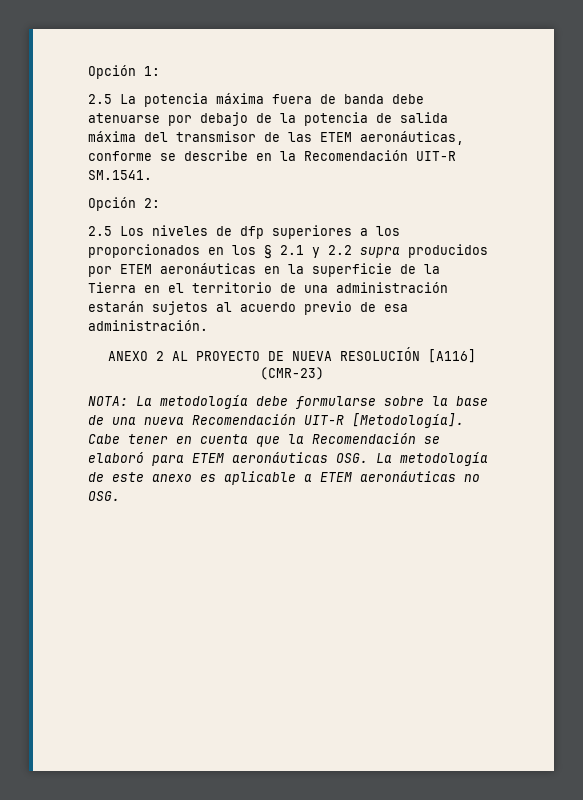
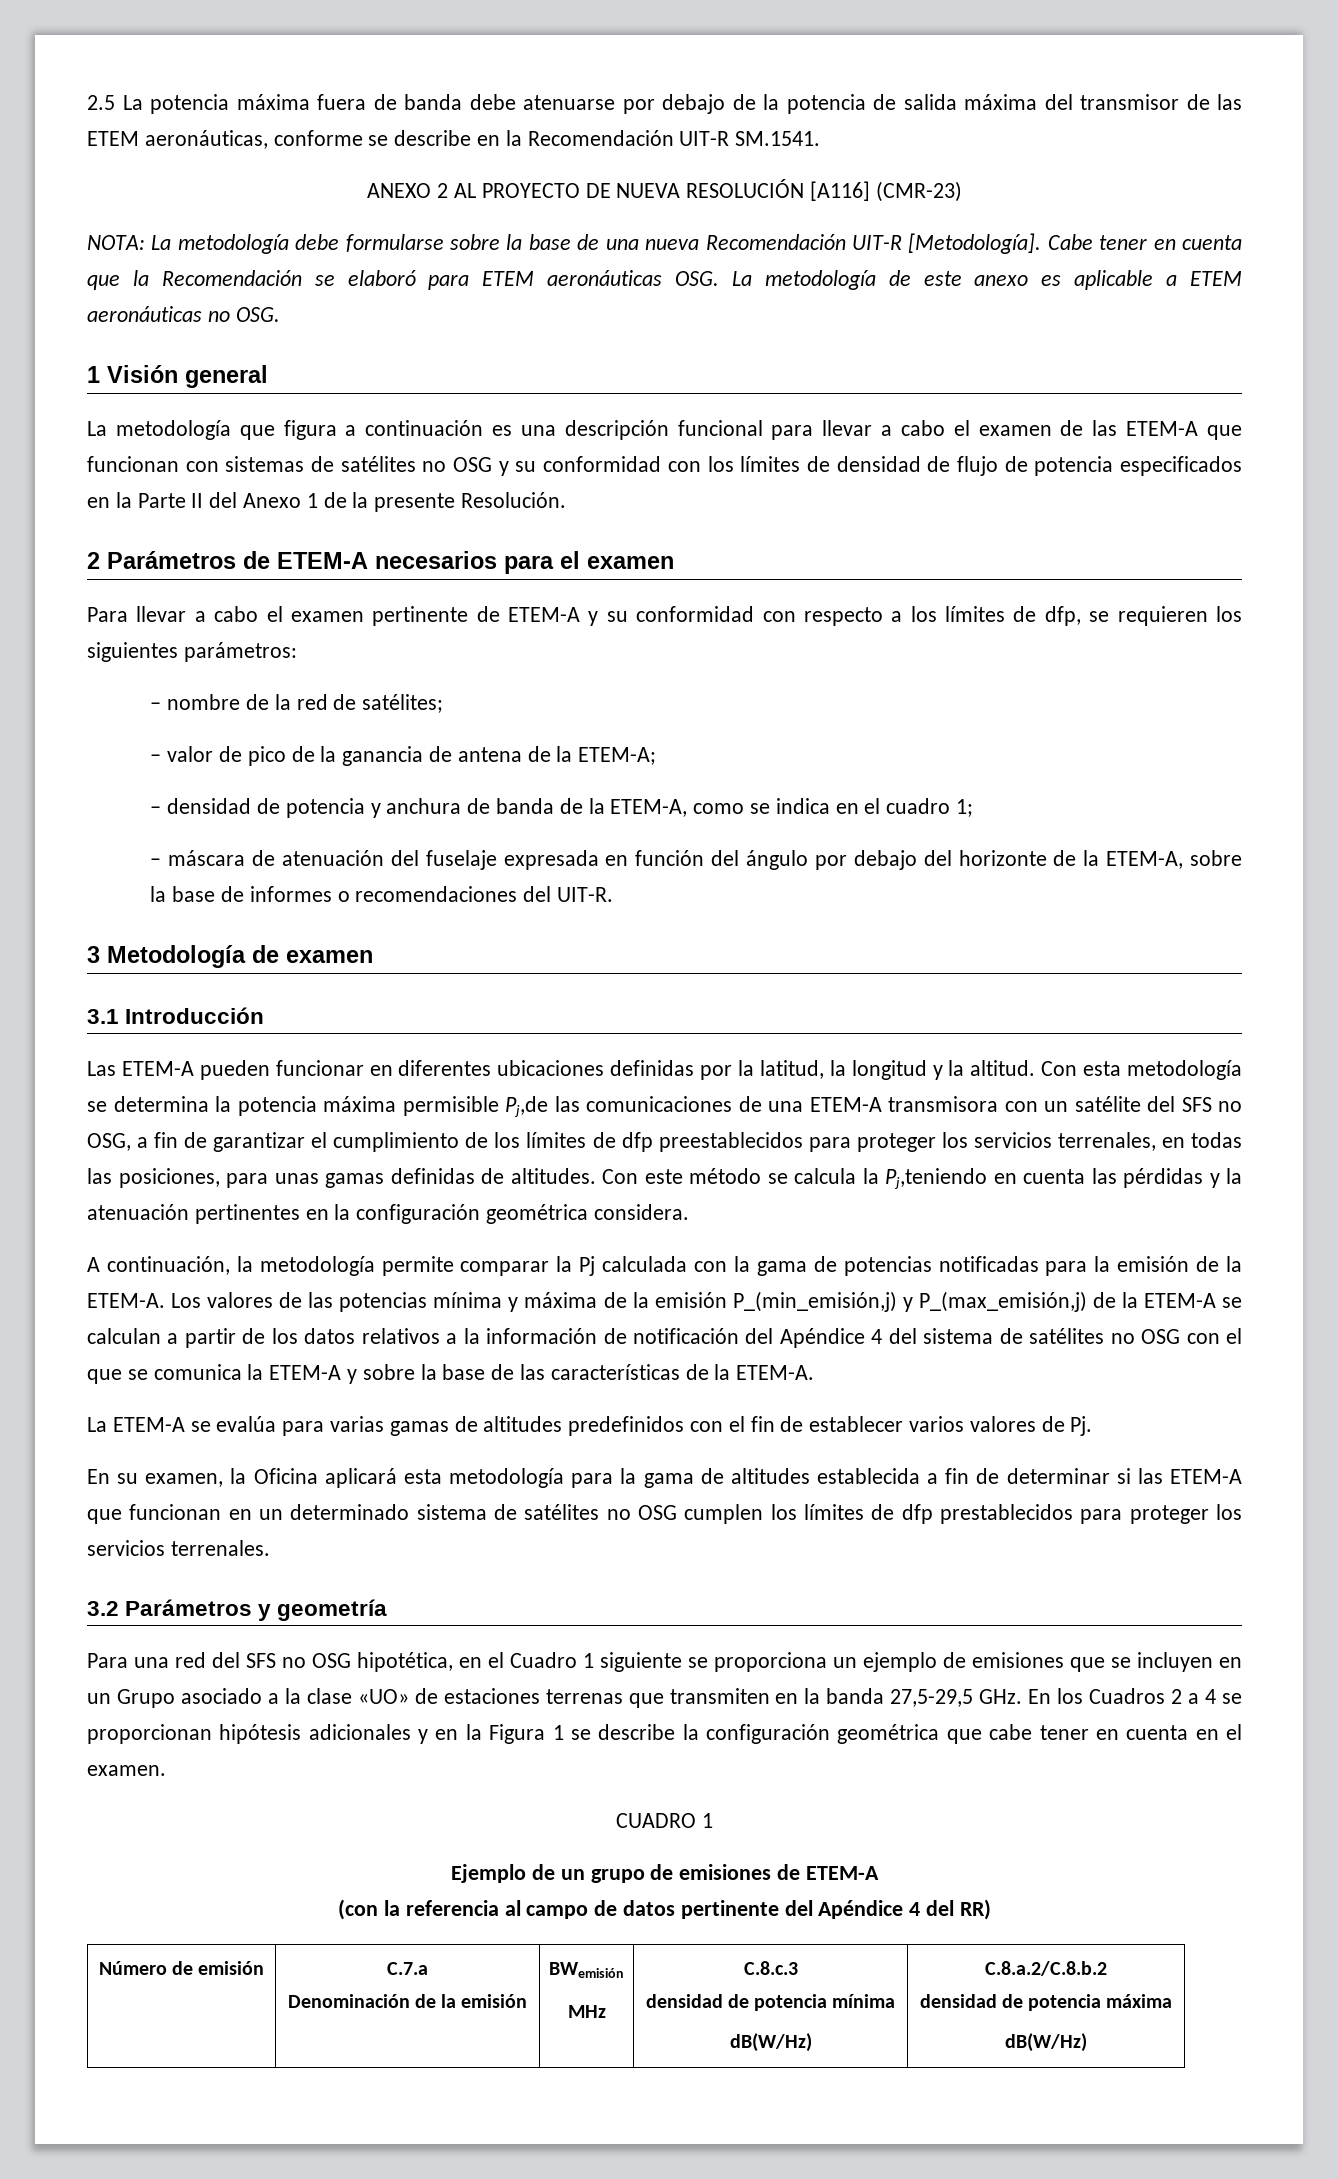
- Opción 1:
- Opción 2:
- 2.5 Los niveles de dfp superiores a los proporcionados en los § 2.1 y 2.2 supra producidos por ETEM aeronáuticas en la superficie de la Tierra en el territorio de una administración estarán sujetos al acuerdo previo de esa administración.
+ 1 Visión general
+ La metodología que figura a continuación es una descripción funcional para llevar a cabo el examen de las ETEM-A que funcionan con sistemas de satélites no OSG y su conformidad con los límites de densidad de flujo de potencia especificados en la Parte II del Anexo 1 de la presente Resolución.
+ 2 Parámetros de ETEM-A necesarios para el examen
+ Para llevar a cabo el examen pertinente de ETEM-A y su conformidad con respecto a los límites de dfp, se requieren los siguientes parámetros:
+ ‒ nombre de la red de satélites;
+ ‒ valor de pico de la ganancia de antena de la ETEM-A;
+ ‒ densidad de potencia y anchura de banda de la ETEM-A, como se indica en el cuadro 1;
+ – máscara de atenuación del fuselaje expresada en función del ángulo por debajo del horizonte de la ETEM-A, sobre la base de informes o recomendaciones del UIT-R.
+ 3 Metodología de examen
+ 3.1 Introducción
+ Las ETEM-A pueden funcionar en diferentes ubicaciones definidas por la latitud, la longitud y la altitud. Con esta metodología se determina la potencia máxima permisible Pj,de las comunicaciones de una ETEM-A transmisora con un satélite del SFS no OSG, a fin de garantizar el cumplimiento de los límites de dfp preestablecidos para proteger los servicios terrenales, en todas las posiciones, para unas gamas definidas de altitudes. Con este método se calcula la Pj,teniendo en cuenta las pérdidas y la atenuación pertinentes en la configuración geométrica considera.
+ A continuación, la metodología permite comparar la Pj calculada con la gama de potencias notificadas para la emisión de la ETEM-A. Los valores de las potencias mínima y máxima de la emisión P_(min_emisión,j) y P_(max_emisión,j) de la ETEM-A se calculan a partir de los datos relativos a la información de notificación del Apéndice 4 del sistema de satélites no OSG con el que se comunica la ETEM-A y sobre la base de las características de la ETEM-A.
+ La ETEM-A se evalúa para varias gamas de altitudes predefinidos con el fin de establecer varios valores de Pj.
+ En su examen, la Oficina aplicará esta metodología para la gama de altitudes establecida a fin de determinar si las ETEM-A que funcionan en un determinado sistema de satélites no OSG cumplen los límites de dfp prestablecidos para proteger los servicios terrenales.
+ 3.2 Parámetros y geometría
+ Para una red del SFS no OSG hipotética, en el Cuadro 1 siguiente se proporciona un ejemplo de emisiones que se incluyen en un Grupo asociado a la clase «UO» de estaciones terrenas que transmiten en la banda 27,5-29,5 GHz. En los Cuadros 2 a 4 se proporcionan hipótesis adicionales y en la Figura 1 se describe la configuración geométrica que cabe tener en cuenta en el examen.
+ CUADRO 1
+ Ejemplo de un grupo de emisiones de ETEM-A
+ (con la referencia al campo de datos pertinente del Apéndice 4 del RR)
+ Número de emisión | C.7.a
+ Denominación de la emisión | BWemisión
+ MHz | C.8.c.3
+ densidad de potencia mínima
+ dB(W/Hz) | C.8.a.2/C.8.b.2
+ densidad de potencia máxima
+ dB(W/Hz)

